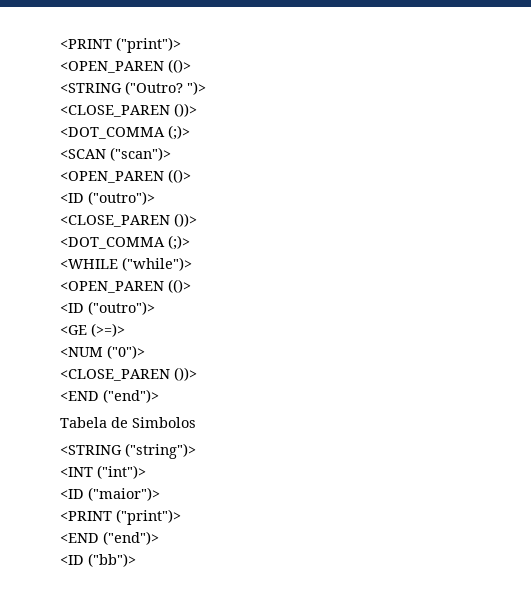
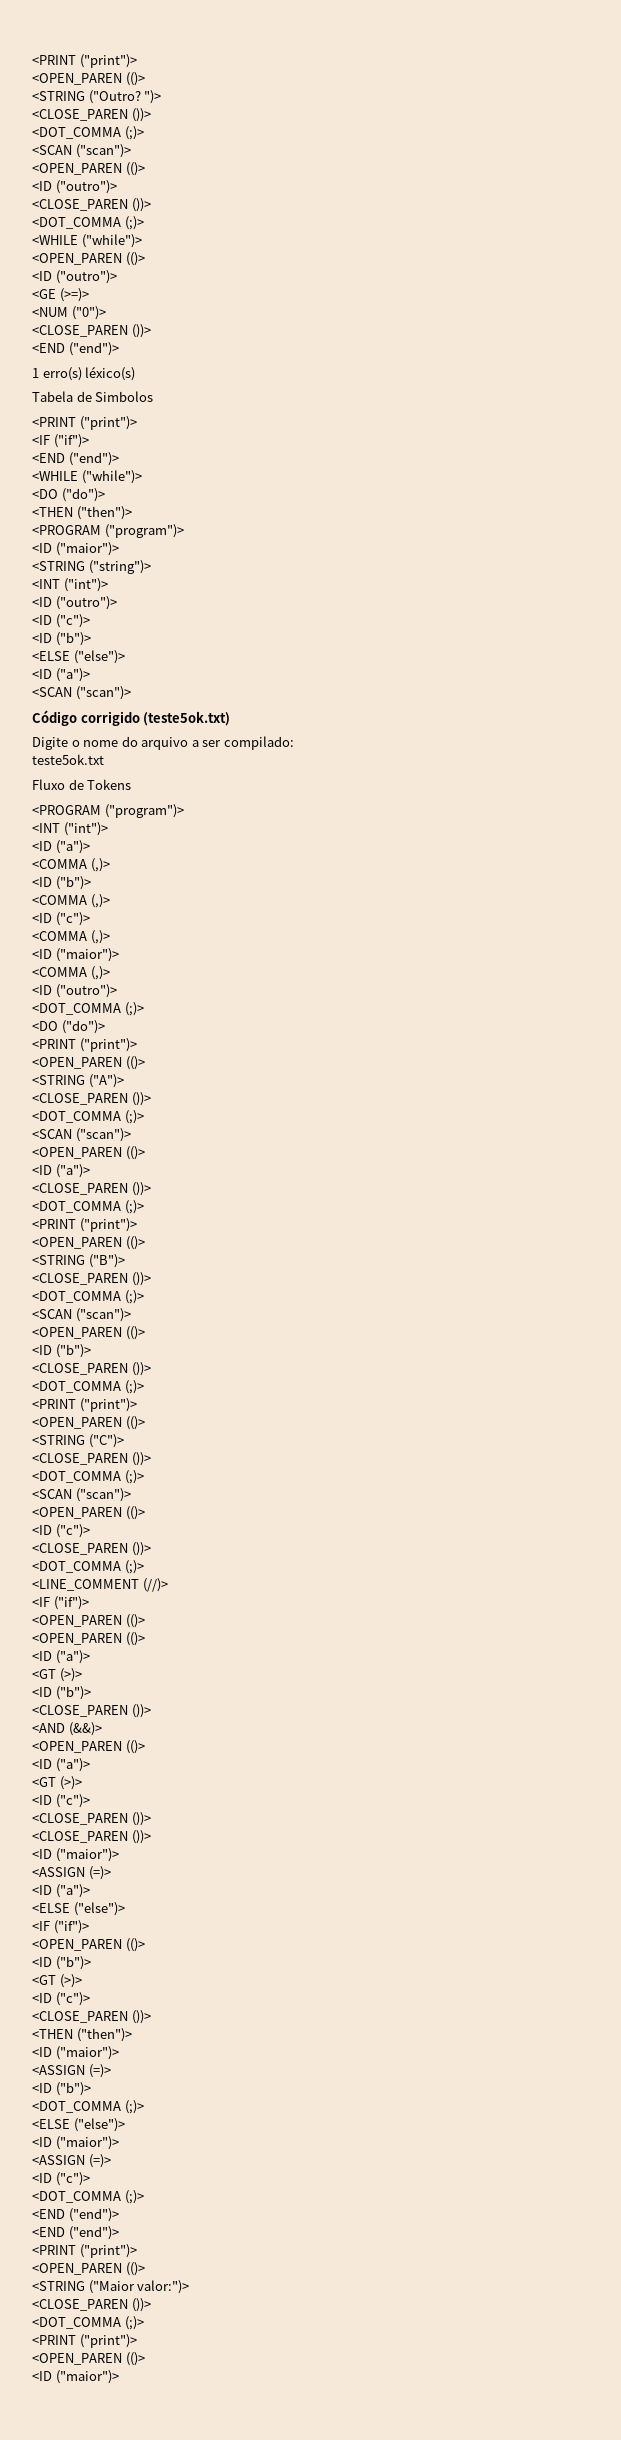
+ 1 erro(s) léxico(s)
  Tabela de Simbolos
+ <PRINT ("print")>
+ <IF ("if")>
+ <END ("end")>
+ <WHILE ("while")>
+ <DO ("do")>
+ <THEN ("then")>
+ <PROGRAM ("program")>
+ <ID ("maior")>
  <STRING ("string")>
  <INT ("int")>
+ <ID ("outro")>
+ <ID ("c")>
+ <ID ("b")>
+ <ELSE ("else")>
+ <ID ("a")>
+ <SCAN ("scan")>
+ Código corrigido (teste5ok.txt)
+ Digite o nome do arquivo a ser compilado:
+ teste5ok.txt
+ Fluxo de Tokens
+ <PROGRAM ("program")>
+ <INT ("int")>
+ <ID ("a")>
+ <COMMA (,)>
+ <ID ("b")>
+ <COMMA (,)>
+ <ID ("c")>
+ <COMMA (,)>
  <ID ("maior")>
+ <COMMA (,)>
+ <ID ("outro")>
+ <DOT_COMMA (;)>
+ <DO ("do")>
  <PRINT ("print")>
+ <OPEN_PAREN (()>
+ <STRING ("A")>
+ <CLOSE_PAREN ())>
+ <DOT_COMMA (;)>
+ <SCAN ("scan")>
+ <OPEN_PAREN (()>
+ <ID ("a")>
+ <CLOSE_PAREN ())>
+ <DOT_COMMA (;)>
+ <PRINT ("print")>
+ <OPEN_PAREN (()>
+ <STRING ("B")>
+ <CLOSE_PAREN ())>
+ <DOT_COMMA (;)>
+ <SCAN ("scan")>
+ <OPEN_PAREN (()>
+ <ID ("b")>
+ <CLOSE_PAREN ())>
+ <DOT_COMMA (;)>
+ <PRINT ("print")>
+ <OPEN_PAREN (()>
+ <STRING ("C")>
+ <CLOSE_PAREN ())>
+ <DOT_COMMA (;)>
+ <SCAN ("scan")>
+ <OPEN_PAREN (()>
+ <ID ("c")>
+ <CLOSE_PAREN ())>
+ <DOT_COMMA (;)>
+ <LINE_COMMENT (//)>
+ <IF ("if")>
+ <OPEN_PAREN (()>
+ <OPEN_PAREN (()>
+ <ID ("a")>
+ <GT (>)>
+ <ID ("b")>
+ <CLOSE_PAREN ())>
+ <AND (&&)>
+ <OPEN_PAREN (()>
+ <ID ("a")>
+ <GT (>)>
+ <ID ("c")>
+ <CLOSE_PAREN ())>
+ <CLOSE_PAREN ())>
+ <ID ("maior")>
+ <ASSIGN (=)>
+ <ID ("a")>
+ <ELSE ("else")>
+ <IF ("if")>
+ <OPEN_PAREN (()>
+ <ID ("b")>
+ <GT (>)>
+ <ID ("c")>
+ <CLOSE_PAREN ())>
+ <THEN ("then")>
+ <ID ("maior")>
+ <ASSIGN (=)>
+ <ID ("b")>
+ <DOT_COMMA (;)>
+ <ELSE ("else")>
+ <ID ("maior")>
+ <ASSIGN (=)>
+ <ID ("c")>
+ <DOT_COMMA (;)>
  <END ("end")>
- <ID ("bb")>
+ <END ("end")>
+ <PRINT ("print")>
+ <OPEN_PAREN (()>
+ <STRING ("Maior valor:")>
+ <CLOSE_PAREN ())>
+ <DOT_COMMA (;)>
+ <PRINT ("print")>
+ <OPEN_PAREN (()>
+ <ID ("maior")>

